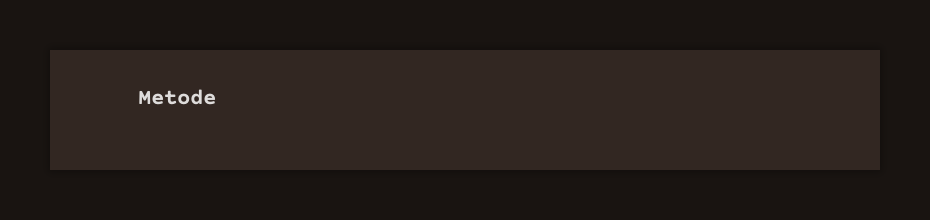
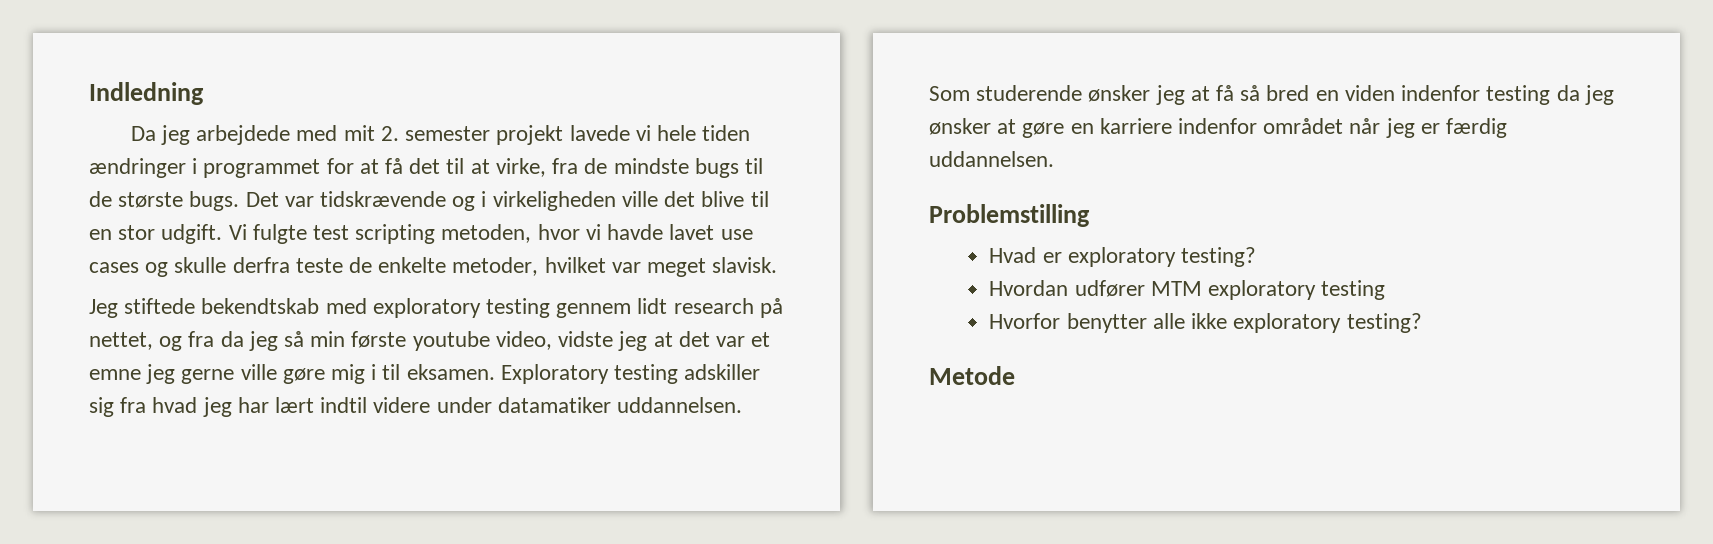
+ Indledning
+ Da jeg arbejdede med mit 2. semester projekt lavede vi hele tiden ændringer i programmet for at få det til at virke, fra de mindste bugs til de største bugs. Det var tidskrævende og i virkeligheden ville det blive til en stor udgift. Vi fulgte test scripting metoden, hvor vi havde lavet use cases og skulle derfra teste de enkelte metoder, hvilket var meget slavisk.
+ Jeg stiftede bekendtskab med exploratory testing gennem lidt research på nettet, og fra da jeg så min første youtube video, vidste jeg at det var et emne jeg gerne ville gøre mig i til eksamen. Exploratory testing adskiller sig fra hvad jeg har lært indtil videre under datamatiker uddannelsen. Som studerende ønsker jeg at få så bred en viden indenfor testing da jeg ønsker at gøre en karriere indenfor området når jeg er færdig uddannelsen.
+ Problemstilling
+ Hvad er exploratory testing?
+ Hvordan udfører MTM exploratory testing
+ Hvorfor benytter alle ikke exploratory testing?

